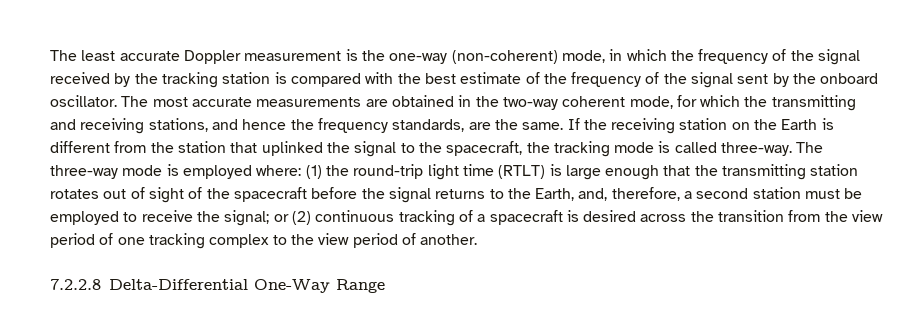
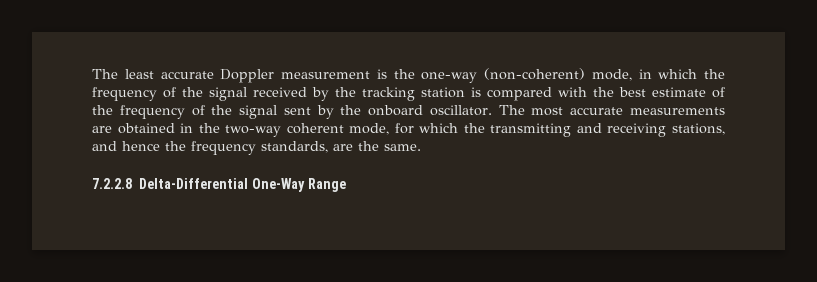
- If the receiving station on the Earth is different from the station that uplinked the signal to the spacecraft, the tracking mode is called three-way. The three-way mode is employed where: (1) the round-trip light time (RTLT) is large enough that the transmitting station rotates out of sight of the spacecraft before the signal returns to the Earth, and, therefore, a second station must be employed to receive the signal; or (2) continuous tracking of a spacecraft is desired across the transition from the view period of one tracking complex to the view period of another.

